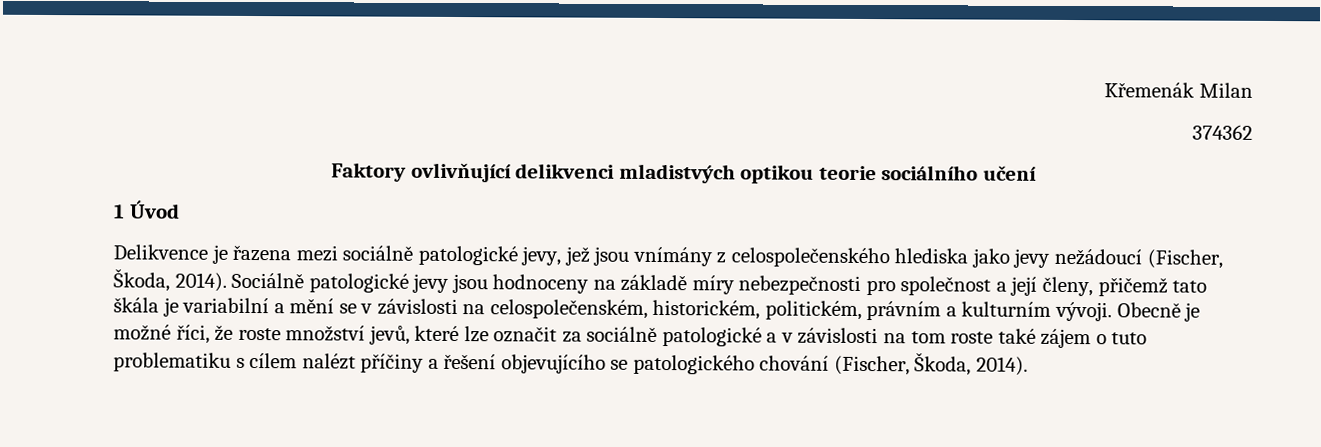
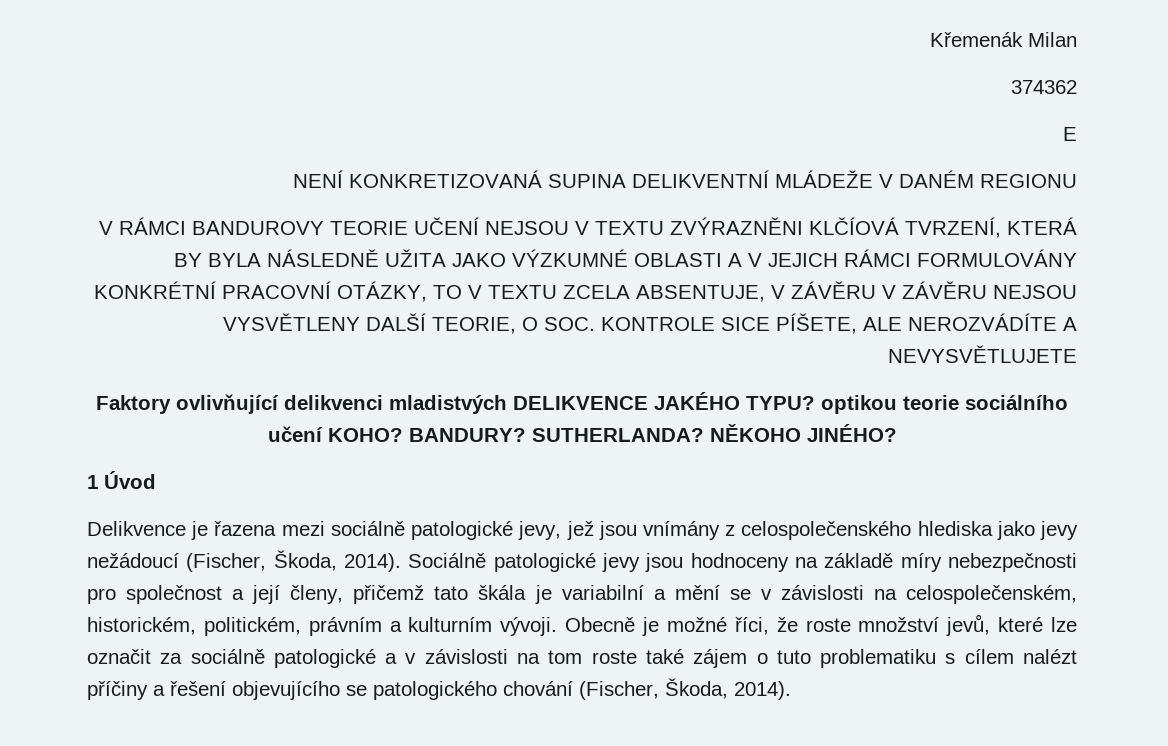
+ E
+ NENÍ KONKRETIZOVANÁ SUPINA DELIKVENTNÍ MLÁDEŽE V DANÉM REGIONU
+ V RÁMCI BANDUROVY TEORIE UČENÍ NEJSOU V TEXTU ZVÝRAZNĚNI KLČÍOVÁ TVRZENÍ, KTERÁ BY BYLA NÁSLEDNĚ UŽITA JAKO VÝZKUMNÉ OBLASTI A V JEJICH RÁMCI FORMULOVÁNY KONKRÉTNÍ PRACOVNÍ OTÁZKY, TO V TEXTU ZCELA ABSENTUJE, V ZÁVĚRU V ZÁVĚRU NEJSOU VYSVĚTLENY DALŠÍ TEORIE, O SOC. KONTROLE SICE PÍŠETE, ALE NEROZVÁDÍTE A NEVYSVĚTLUJETE
- Faktory ovlivňující delikvenci mladistvých optikou teorie sociálního učení
+ Faktory ovlivňující delikvenci mladistvých DELIKVENCE JAKÉHO TYPU? optikou teorie sociálního učení KOHO? BANDURY? SUTHERLANDA? NĚKOHO JINÉHO?

